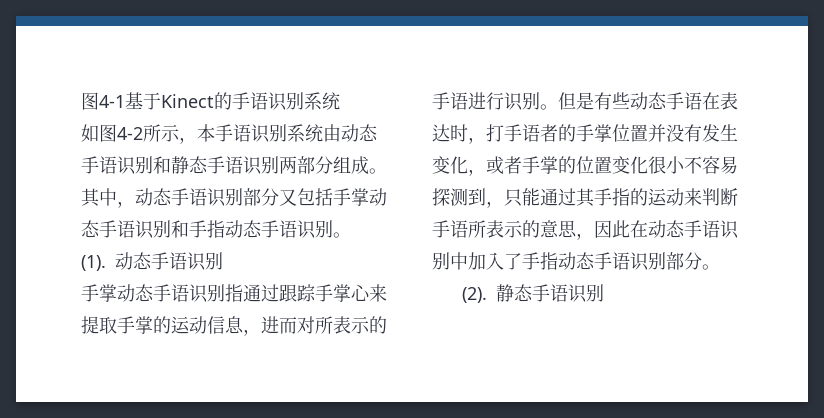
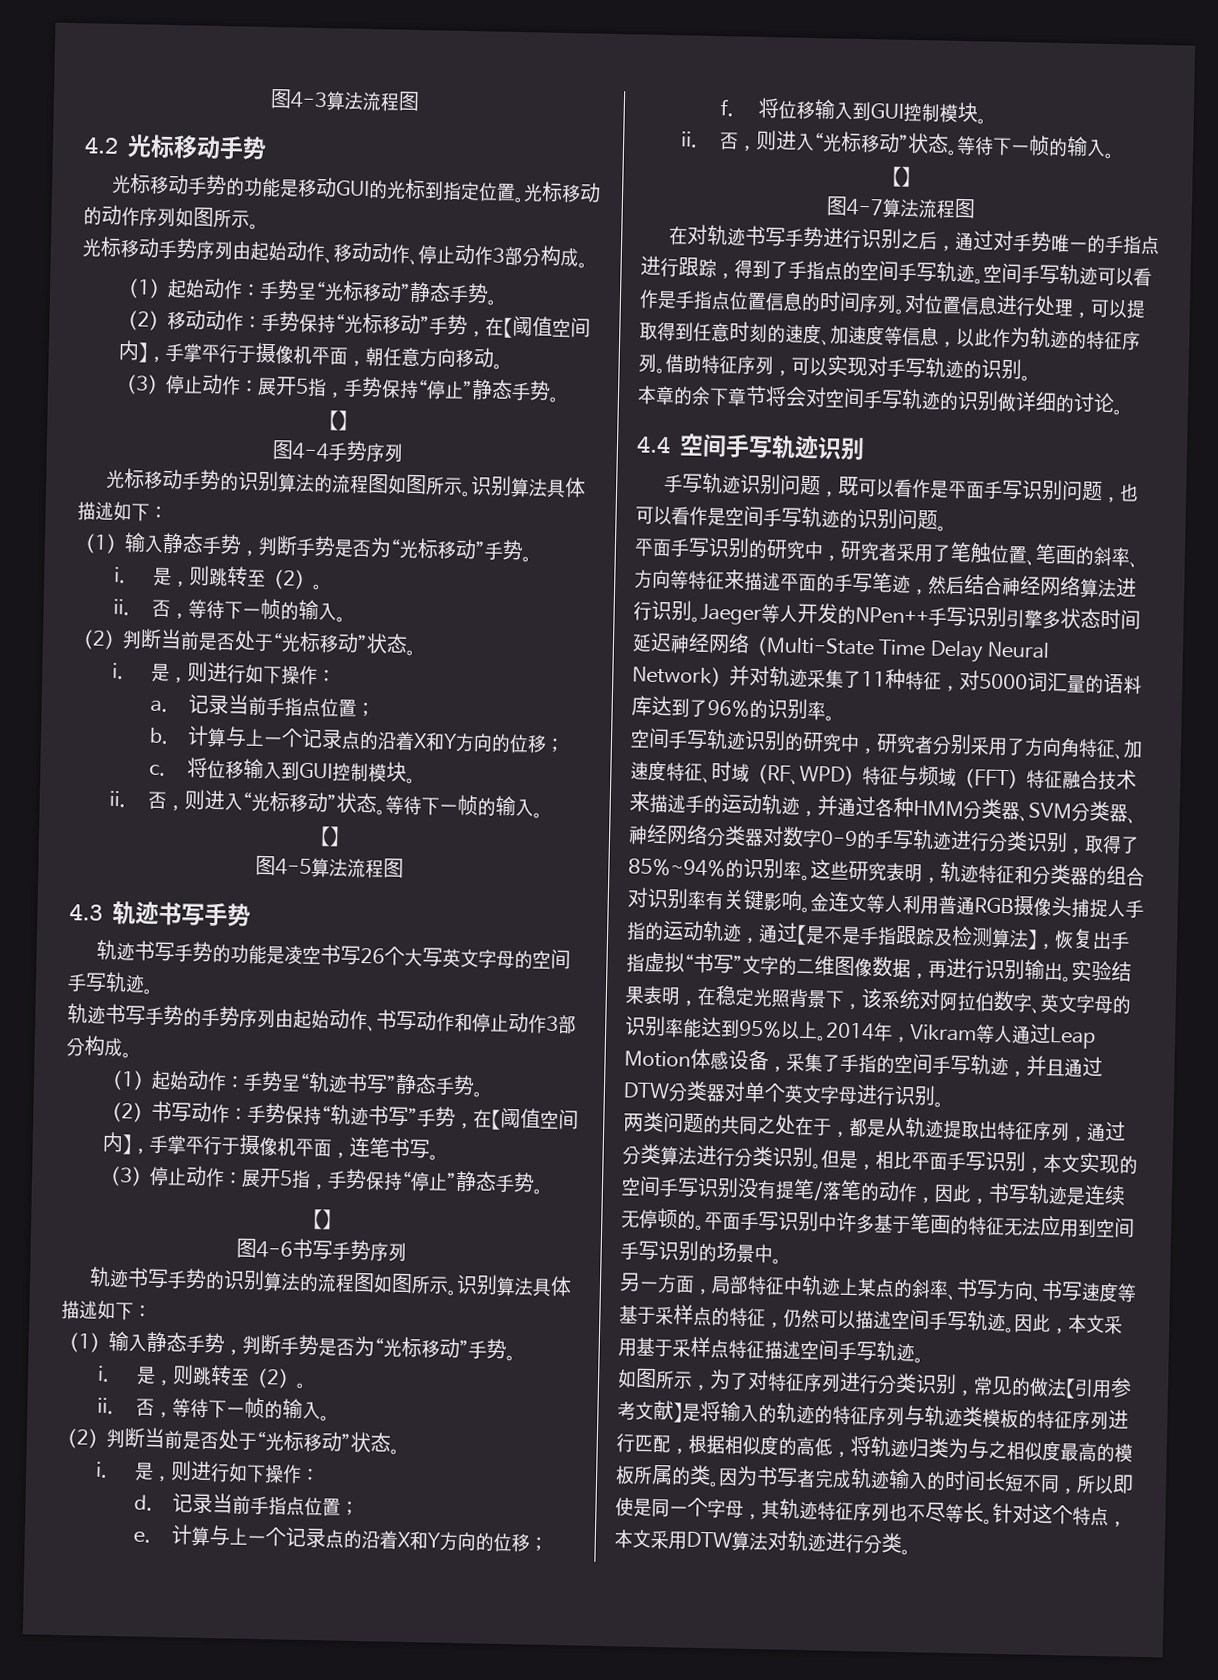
- 图4-1基于Kinect的手语识别系统
- 如图4-2所示，本手语识别系统由动态手语识别和静态手语识别两部分组成。其中，动态手语识别部分又包括手掌动态手语识别和手指动态手语识别。
- (1).动态手语识别
- 手掌动态手语识别指通过跟踪手掌心来提取手掌的运动信息，进而对所表示的手语进行识别。但是有些动态手语在表达时，打手语者的手掌位置并没有发生变化，或者手掌的位置变化很小不容易探测到，只能通过其手指的运动来判断手语所表示的意思，因此在动态手语识别中加入了手指动态手语识别部分。
- (2).静态手语识别
+ 图4-3算法流程图
+ 4.2光标移动手势
+ 光标移动手势的功能是移动GUI的光标到指定位置。光标移动的动作序列如图所示。
+ 光标移动手势序列由起始动作、移动动作、停止动作3部分构成。
+ （1）起始动作：手势呈“光标移动”静态手势。
+ （2）移动动作：手势保持“光标移动”手势，在【阈值空间内】，手掌平行于摄像机平面，朝任意方向移动。
+ （3）停止动作：展开5指，手势保持“停止”静态手势。
+ 【】
+ 图4-4手势序列
+ 光标移动手势的识别算法的流程图如图所示。识别算法具体描述如下：
+ （1）输入静态手势，判断手势是否为“光标移动”手势。
+ i.是，则跳转至（2）。
+ ii.否，等待下一帧的输入。
+ （2）判断当前是否处于“光标移动”状态。
+ i.是，则进行如下操作：
+ a.记录当前手指点位置；
+ b.计算与上一个记录点的沿着X和Y方向的位移；
+ c.将位移输入到GUI控制模块。
+ ii.否，则进入“光标移动”状态。等待下一帧的输入。
+ 【】
+ 图4-5算法流程图
+ 4.3轨迹书写手势
+ 轨迹书写手势的功能是凌空书写26个大写英文字母的空间手写轨迹。
+ 轨迹书写手势的手势序列由起始动作、书写动作和停止动作3部分构成。
+ （1）起始动作：手势呈“轨迹书写”静态手势。
+ （2）书写动作：手势保持“轨迹书写”手势，在【阈值空间内】，手掌平行于摄像机平面，连笔书写。
+ （3）停止动作：展开5指，手势保持“停止”静态手势。
+ 【】
+ 图4-6书写手势序列
+ 轨迹书写手势的识别算法的流程图如图所示。识别算法具体描述如下：
+ （1）输入静态手势，判断手势是否为“光标移动”手势。
+ i.是，则跳转至（2）。
+ ii.否，等待下一帧的输入。
+ （2）判断当前是否处于“光标移动”状态。
+ i.是，则进行如下操作：
+ d.记录当前手指点位置；
+ e.计算与上一个记录点的沿着X和Y方向的位移；
+ f.将位移输入到GUI控制模块。
+ ii.否，则进入“光标移动”状态。等待下一帧的输入。
+ 【】
+ 图4-7算法流程图
+ 在对轨迹书写手势进行识别之后，通过对手势唯一的手指点进行跟踪，得到了手指点的空间手写轨迹。空间手写轨迹可以看作是手指点位置信息的时间序列。对位置信息进行处理，可以提取得到任意时刻的速度、加速度等信息，以此作为轨迹的特征序列。借助特征序列，可以实现对手写轨迹的识别。
+ 本章的余下章节将会对空间手写轨迹的识别做详细的讨论。
+ 4.4空间手写轨迹识别
+ 手写轨迹识别问题，既可以看作是平面手写识别问题，也可以看作是空间手写轨迹的识别问题。
+ 平面手写识别的研究中，研究者采用了笔触位置、笔画的斜率、方向等特征来描述平面的手写笔迹，然后结合神经网络算法进行识别。Jaeger等人开发的NPen++手写识别引擎多状态时间延迟神经网络（Multi-State Time Delay Neural Network）并对轨迹采集了11种特征，对5000词汇量的语料库达到了96%的识别率。
+ 空间手写轨迹识别的研究中，研究者分别采用了方向角特征、加速度特征、时域（RF、WPD）特征与频域（FFT）特征融合技术来描述手的运动轨迹，并通过各种HMM分类器、SVM分类器、神经网络分类器对数字0-9的手写轨迹进行分类识别，取得了85%~94%的识别率。这些研究表明，轨迹特征和分类器的组合对识别率有关键影响。金连文等人利用普通RGB摄像头捕捉人手指的运动轨迹，通过【是不是手指跟踪及检测算法】，恢复出手指虚拟“书写”文字的二维图像数据，再进行识别输出。实验结果表明，在稳定光照背景下，该系统对阿拉伯数字、英文字母的识别率能达到95%以上。2014年，Vikram等人通过Leap Motion体感设备，采集了手指的空间手写轨迹，并且通过DTW分类器对单个英文字母进行识别。
+ 两类问题的共同之处在于，都是从轨迹提取出特征序列，通过分类算法进行分类识别。但是，相比平面手写识别，本文实现的空间手写识别没有提笔/落笔的动作，因此，书写轨迹是连续无停顿的。平面手写识别中许多基于笔画的特征无法应用到空间手写识别的场景中。
+ 另一方面，局部特征中轨迹上某点的斜率、书写方向、书写速度等基于采样点的特征，仍然可以描述空间手写轨迹。因此，本文采用基于采样点特征描述空间手写轨迹。
+ 如图所示，为了对特征序列进行分类识别，常见的做法【引用参考文献】是将输入的轨迹的特征序列与轨迹类模板的特征序列进行匹配，根据相似度的高低，将轨迹归类为与之相似度最高的模板所属的类。因为书写者完成轨迹输入的时间长短不同，所以即使是同一个字母，其轨迹特征序列也不尽等长。针对这个特点，本文采用DTW算法对轨迹进行分类。

